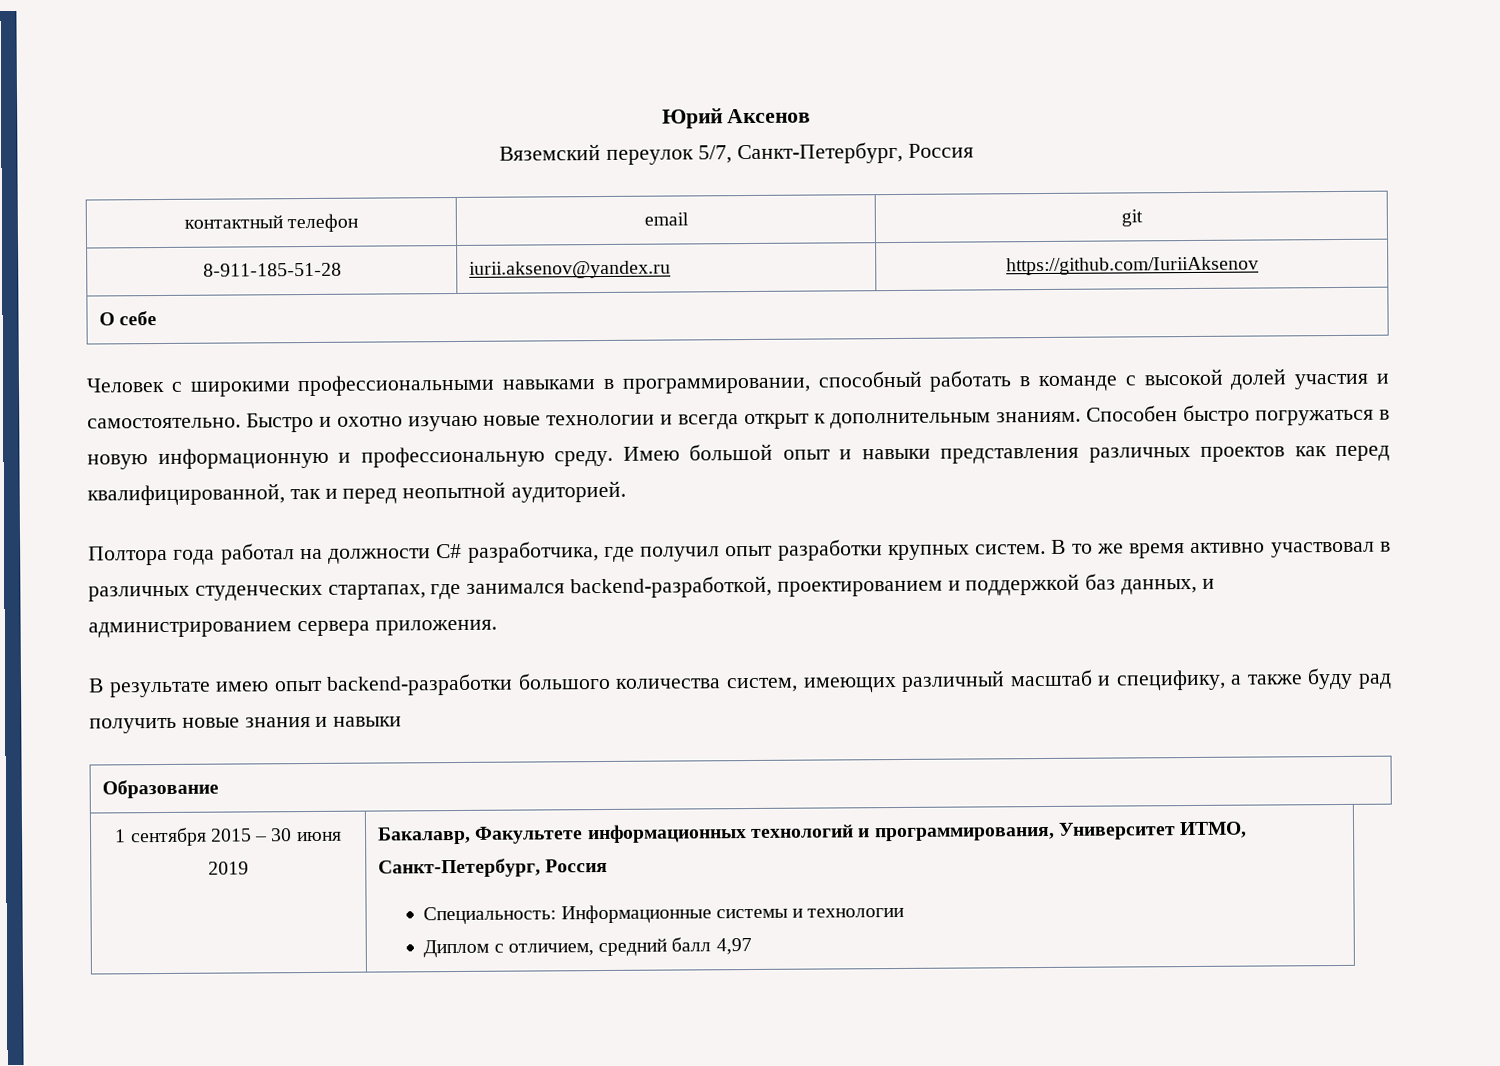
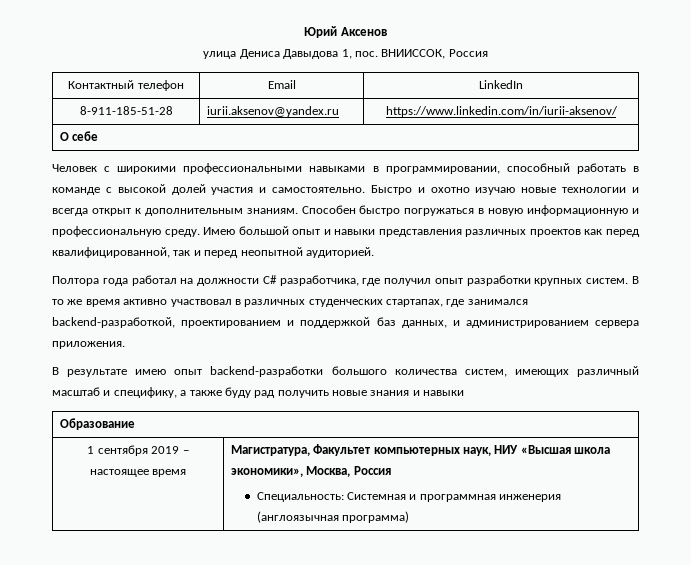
- Вяземский переулок 5/7, Санкт-Петербург, Россия
- контактный телефон | email | git
+ улица Дениса Давыдова 1, пос. ВНИИССОК, Россия
+ Контактный телефон | Email | LinkedIn
- 8-911-185-51-28 | iurii.aksenov@yandex.ru | https://github.com/IuriiAksenov
+ 8-911-185-51-28 | iurii.aksenov@yandex.ru | https://www.linkedin.com/in/iurii-aksenov/
- 1 сентября 2015 – 30 июня 2019 | Бакалавр, Факультете информационных технологий и программирования, Университет ИТМО, Санкт-Петербург, Россия
- Специальность: Информационные системы и технологии
- Диплом с отличием, средний балл 4,97
+ 1 сентября 2019 – настоящее время | Магистратура, Факультет компьютерных наук, НИУ «Высшая школа экономики», Москва, Россия
+ Специальность: Системная и программная инженерия (англоязычная программа)

